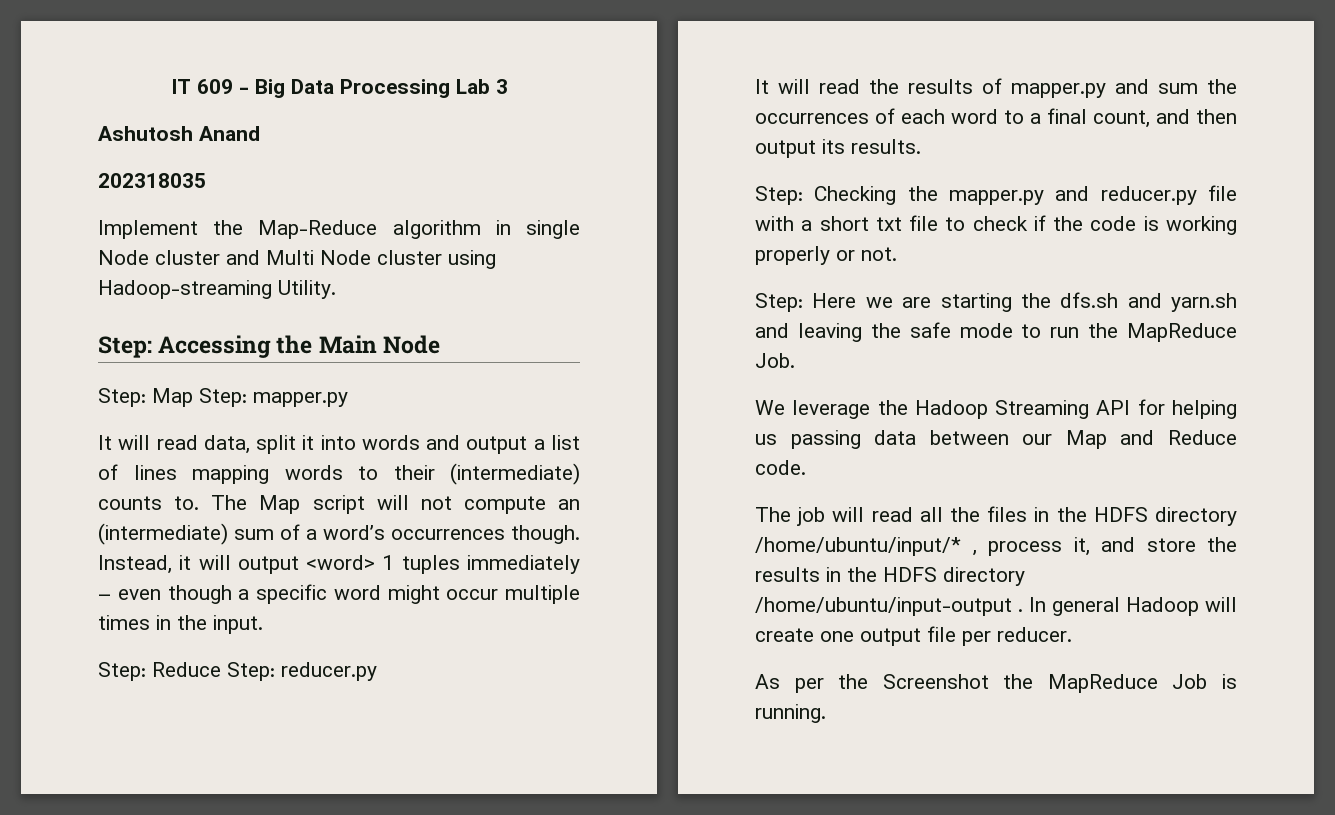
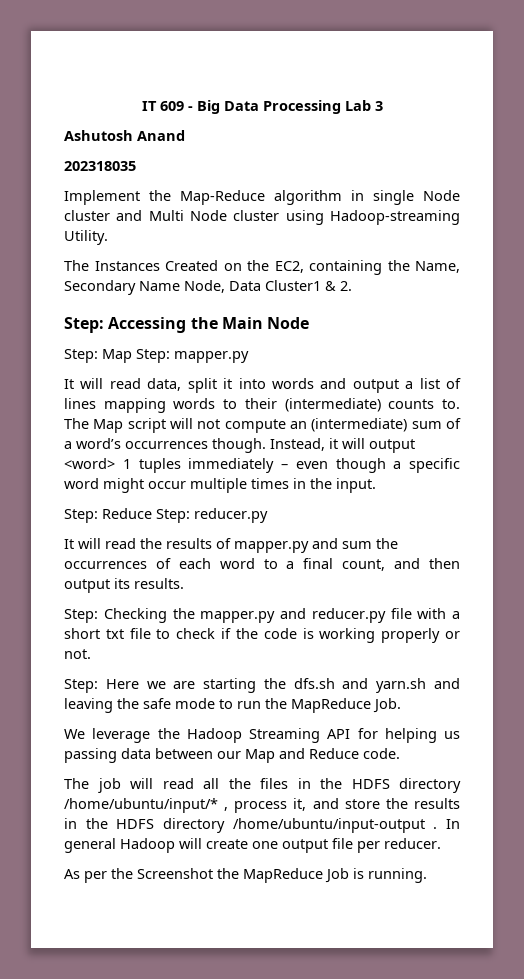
+ The Instances Created on the EC2, containing the Name, Secondary Name Node, Data Cluster1 & 2.

